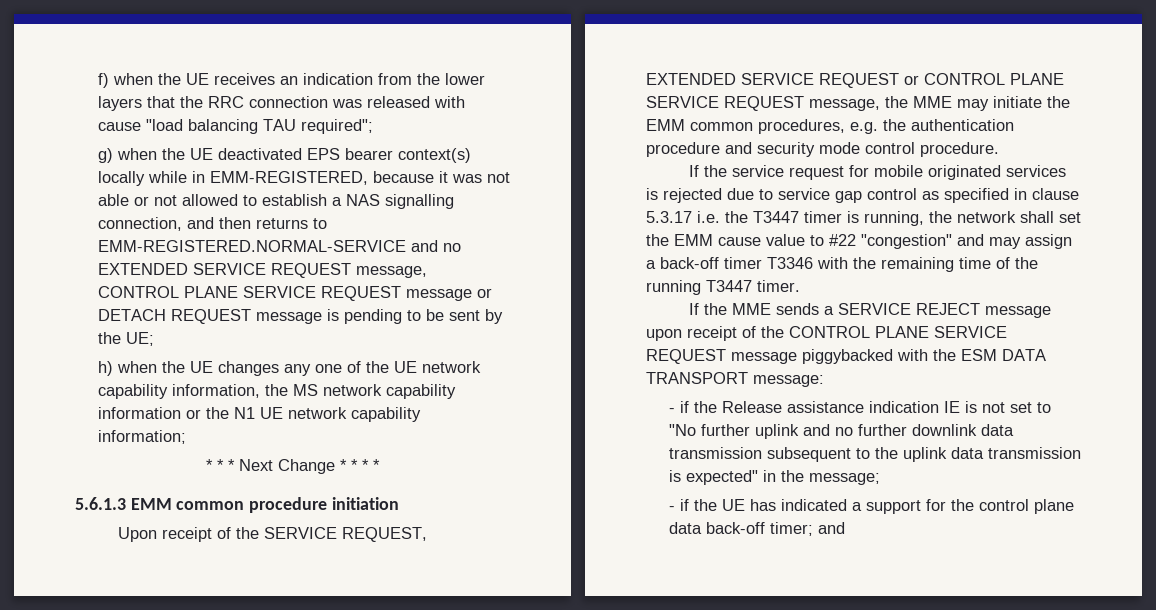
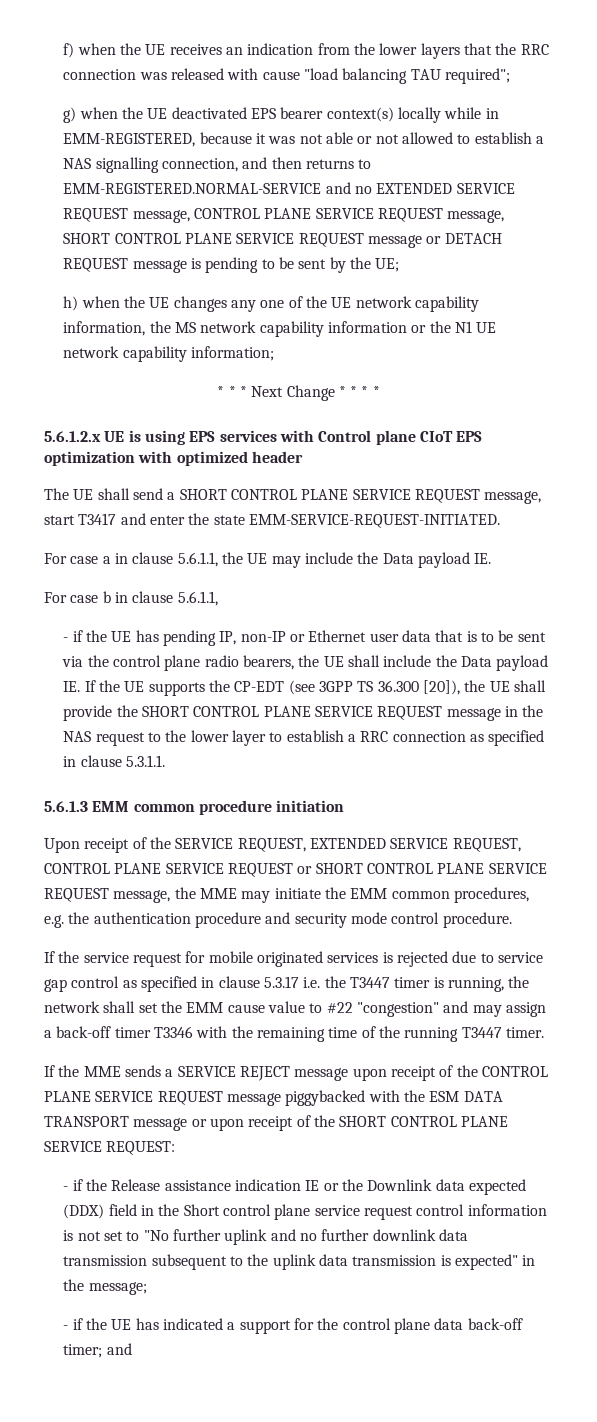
- g) when the UE deactivated EPS bearer context(s) locally while in EMM-REGISTERED, because it was not able or not allowed to establish a NAS signalling connection, and then returns to EMM-REGISTERED.NORMAL-SERVICE and no EXTENDED SERVICE REQUEST message, CONTROL PLANE SERVICE REQUEST message or DETACH REQUEST message is pending to be sent by the UE;
+ g) when the UE deactivated EPS bearer context(s) locally while in EMM-REGISTERED, because it was not able or not allowed to establish a NAS signalling connection, and then returns to EMM-REGISTERED.NORMAL-SERVICE and no EXTENDED SERVICE REQUEST message, CONTROL PLANE SERVICE REQUEST message, SHORT CONTROL PLANE SERVICE REQUEST message or DETACH REQUEST message is pending to be sent by the UE;
+ 5.6.1.2.x UE is using EPS services with Control plane CIoT EPS optimization with optimized header
+ The UE shall send a SHORT CONTROL PLANE SERVICE REQUEST message, start T3417 and enter the state EMM-SERVICE-REQUEST-INITIATED.
+ For case a in clause 5.6.1.1, the UE may include the Data payload IE.
+ For case b in clause 5.6.1.1,
+ - if the UE has pending IP, non-IP or Ethernet user data that is to be sent via the control plane radio bearers, the UE shall include the Data payload IE. If the UE supports the CP-EDT (see 3GPP TS 36.300 [20]), the UE shall provide the SHORT CONTROL PLANE SERVICE REQUEST message in the NAS request to the lower layer to establish a RRC connection as specified in clause 5.3.1.1.
- Upon receipt of the SERVICE REQUEST, EXTENDED SERVICE REQUEST or CONTROL PLANE SERVICE REQUEST message, the MME may initiate the EMM common procedures, e.g. the authentication procedure and security mode control procedure.
+ Upon receipt of the SERVICE REQUEST, EXTENDED SERVICE REQUEST, CONTROL PLANE SERVICE REQUEST or SHORT CONTROL PLANE SERVICE REQUEST message, the MME may initiate the EMM common procedures, e.g. the authentication procedure and security mode control procedure.
- If the MME sends a SERVICE REJECT message upon receipt of the CONTROL PLANE SERVICE REQUEST message piggybacked with the ESM DATA TRANSPORT message:
+ If the MME sends a SERVICE REJECT message upon receipt of the CONTROL PLANE SERVICE REQUEST message piggybacked with the ESM DATA TRANSPORT message or upon receipt of the SHORT CONTROL PLANE SERVICE REQUEST:
- - if the Release assistance indication IE is not set to "No further uplink and no further downlink data transmission subsequent to the uplink data transmission is expected" in the message;
+ - if the Release assistance indication IE or the Downlink data expected (DDX) field in the Short control plane service request control information is not set to "No further uplink and no further downlink data transmission subsequent to the uplink data transmission is expected" in the message;

